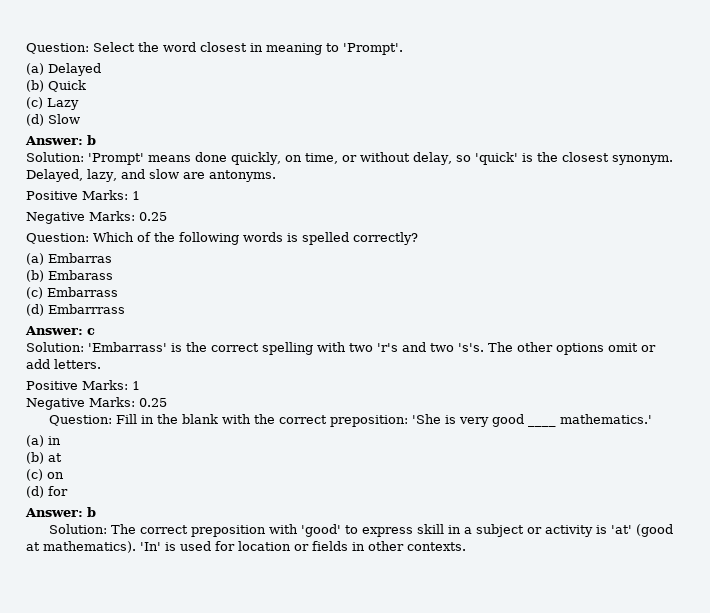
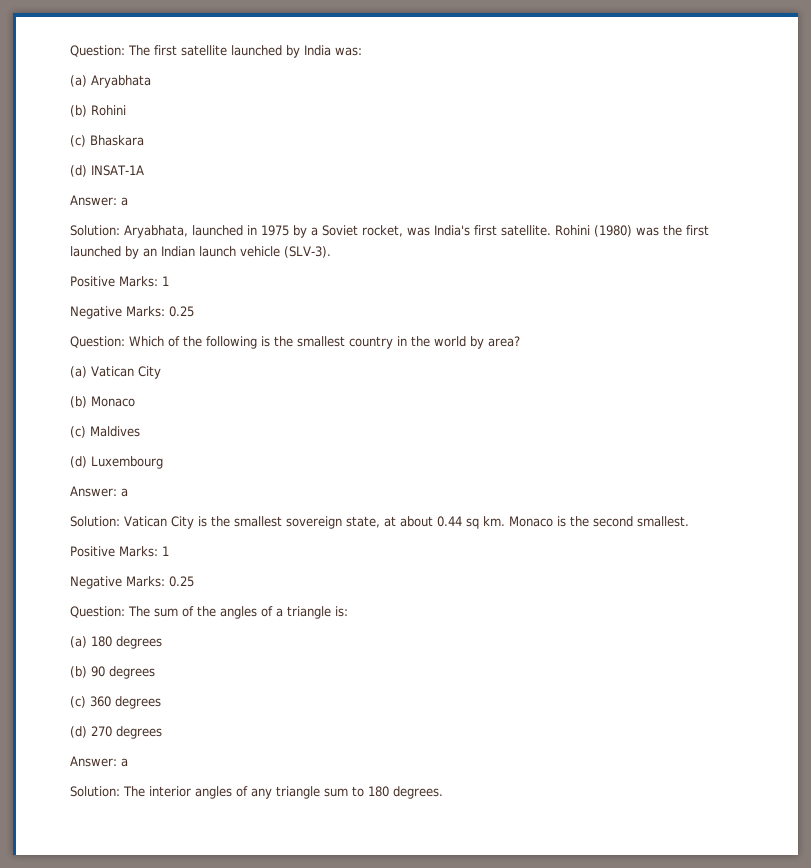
- Question: Select the word closest in meaning to 'Prompt'.
- (a) Delayed
- (b) Quick
- (c) Lazy
- (d) Slow
- Answer: b
- Solution: 'Prompt' means done quickly, on time, or without delay, so 'quick' is the closest synonym. Delayed, lazy, and slow are antonyms.
+ Question: The first satellite launched by India was:
+ (a) Aryabhata
+ (b) Rohini
+ (c) Bhaskara
+ (d) INSAT-1A
+ Answer: a
+ Solution: Aryabhata, launched in 1975 by a Soviet rocket, was India's first satellite. Rohini (1980) was the first launched by an Indian launch vehicle (SLV-3).
- Question: Which of the following words is spelled correctly?
- (a) Embarras
- (b) Embarass
- (c) Embarrass
- (d) Embarrrass
- Answer: c
- Solution: 'Embarrass' is the correct spelling with two 'r's and two 's's. The other options omit or add letters.
+ Question: Which of the following is the smallest country in the world by area?
+ (a) Vatican City
+ (b) Monaco
+ (c) Maldives
+ (d) Luxembourg
+ Answer: a
+ Solution: Vatican City is the smallest sovereign state, at about 0.44 sq km. Monaco is the second smallest.
  Positive Marks: 1
  Negative Marks: 0.25
- Question: Fill in the blank with the correct preposition: 'She is very good ____ mathematics.'
- (a) in
- (b) at
- (c) on
- (d) for
- Answer: b
+ Question: The sum of the angles of a triangle is:
+ (a) 180 degrees
+ (b) 90 degrees
+ (c) 360 degrees
+ (d) 270 degrees
+ Answer: a
- Solution: The correct preposition with 'good' to express skill in a subject or activity is 'at' (good at mathematics). 'In' is used for location or fields in other contexts.
+ Solution: The interior angles of any triangle sum to 180 degrees.

